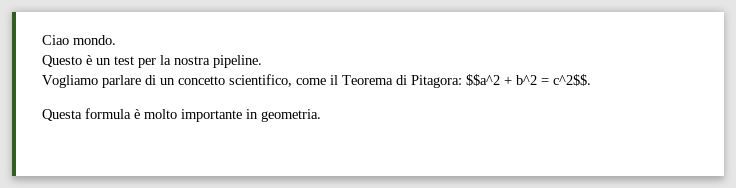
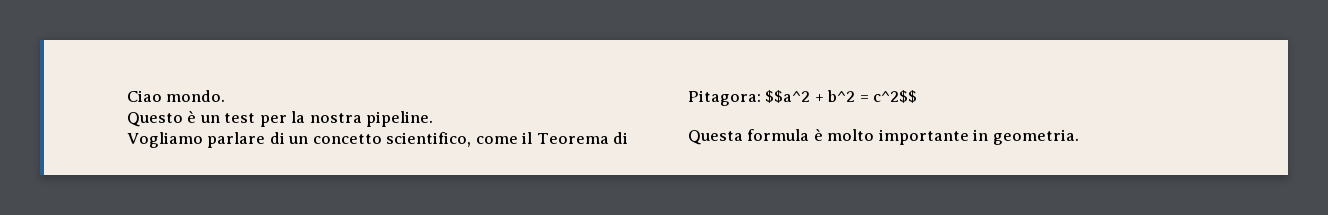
- Vogliamo parlare di un concetto scientifico, come il Teorema di Pitagora: $$a^2 + b^2 = c^2$$.
+ Vogliamo parlare di un concetto scientifico, come il Teorema di Pitagora: $$a^2 + b^2 = c^2$$

